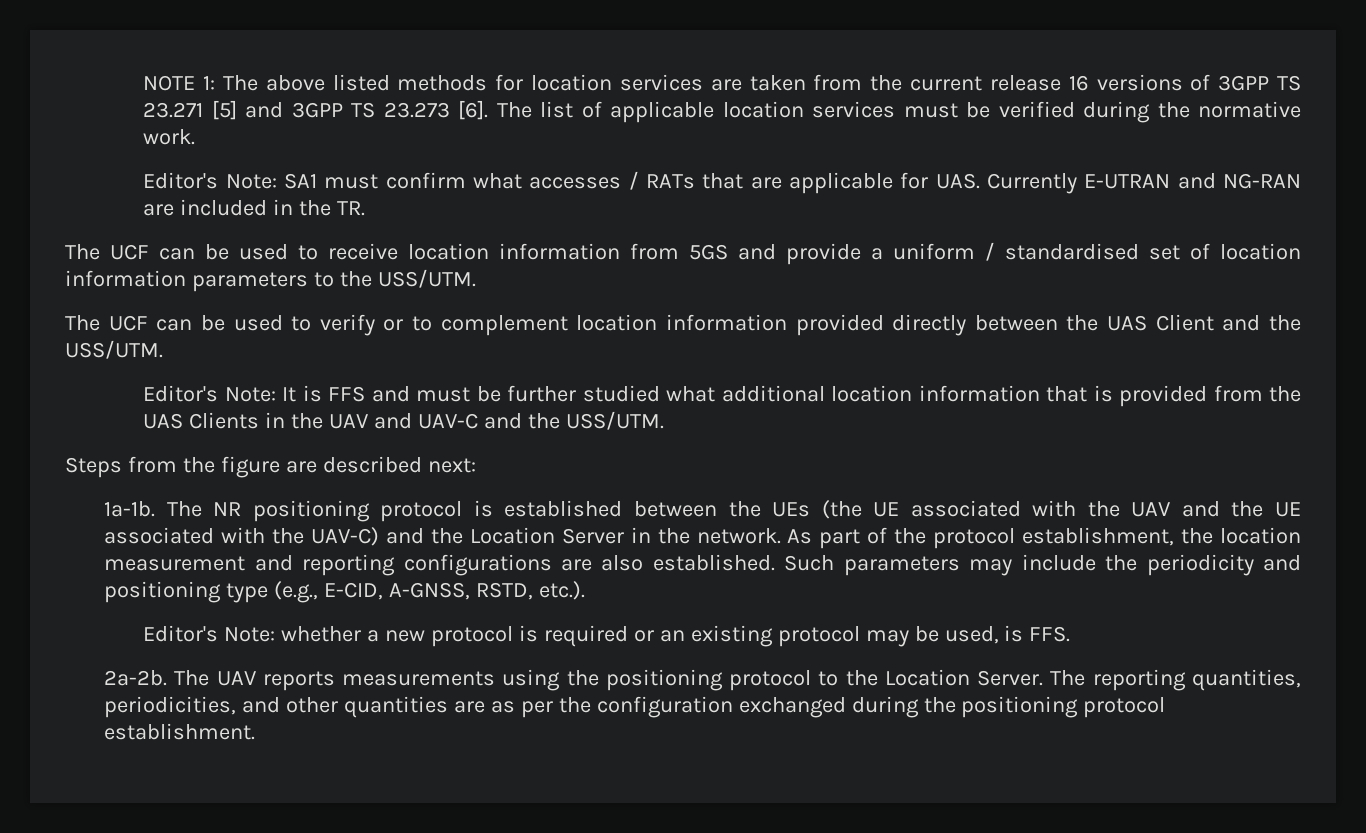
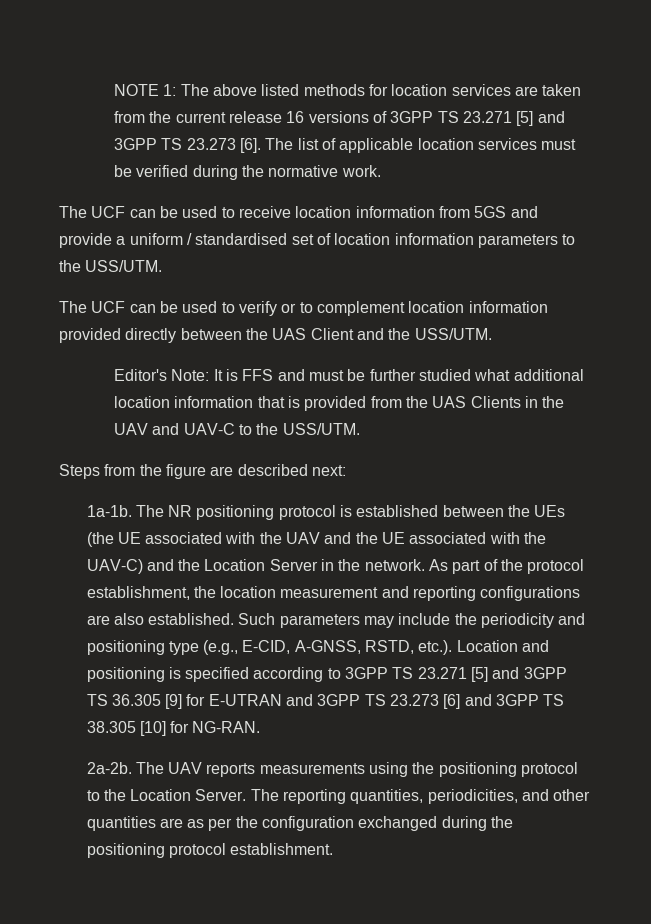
- Editor's Note: SA1 must confirm what accesses / RATs that are applicable for UAS. Currently E-UTRAN and NG-RAN are included in the TR.
- Editor's Note: It is FFS and must be further studied what additional location information that is provided from the UAS Clients in the UAV and UAV-C and the USS/UTM.
+ Editor's Note: It is FFS and must be further studied what additional location information that is provided from the UAS Clients in the UAV and UAV-C to the USS/UTM.
- Such parameters may include the periodicity and positioning type (e.g., E-CID, A-GNSS, RSTD, etc.).
- Editor's Note: whether a new protocol is required or an existing protocol may be used, is FFS.
+ Such parameters may include the periodicity and positioning type (e.g., E-CID, A-GNSS, RSTD, etc.). Location and positioning is specified according to 3GPP TS 23.271 [5] and 3GPP TS 36.305 [9] for E-UTRAN and 3GPP TS 23.273 [6] and 3GPP TS 38.305 [10] for NG-RAN.

